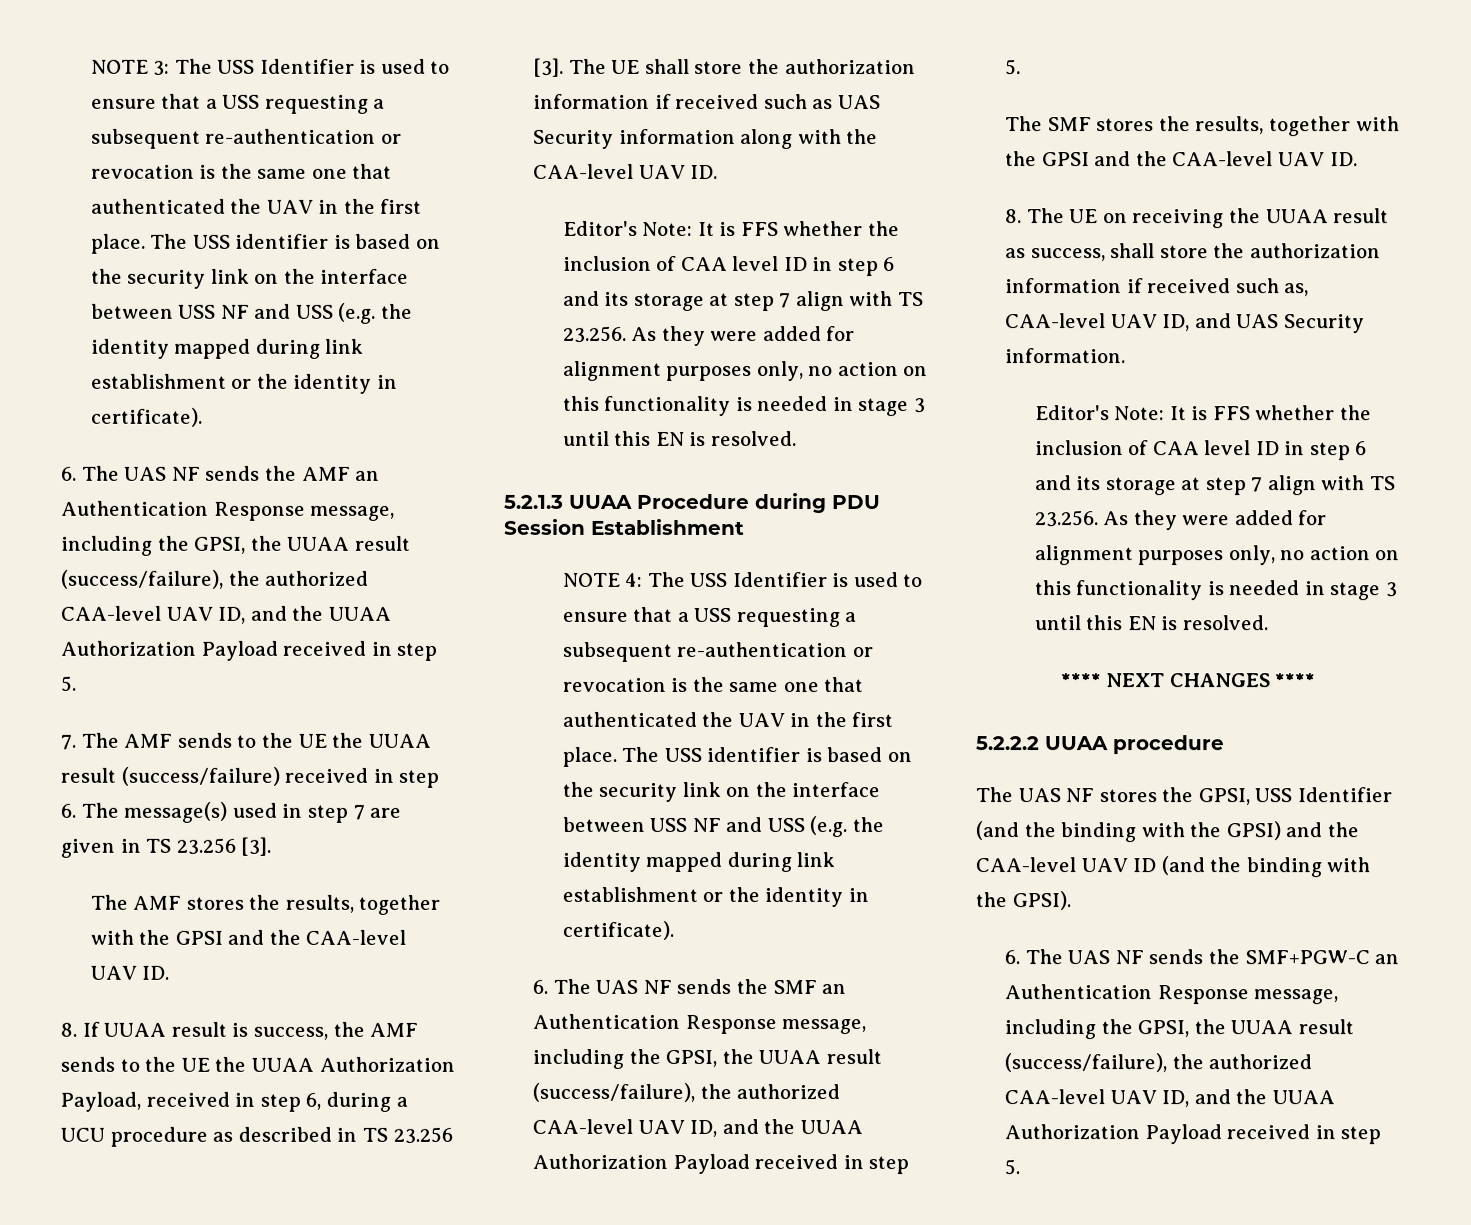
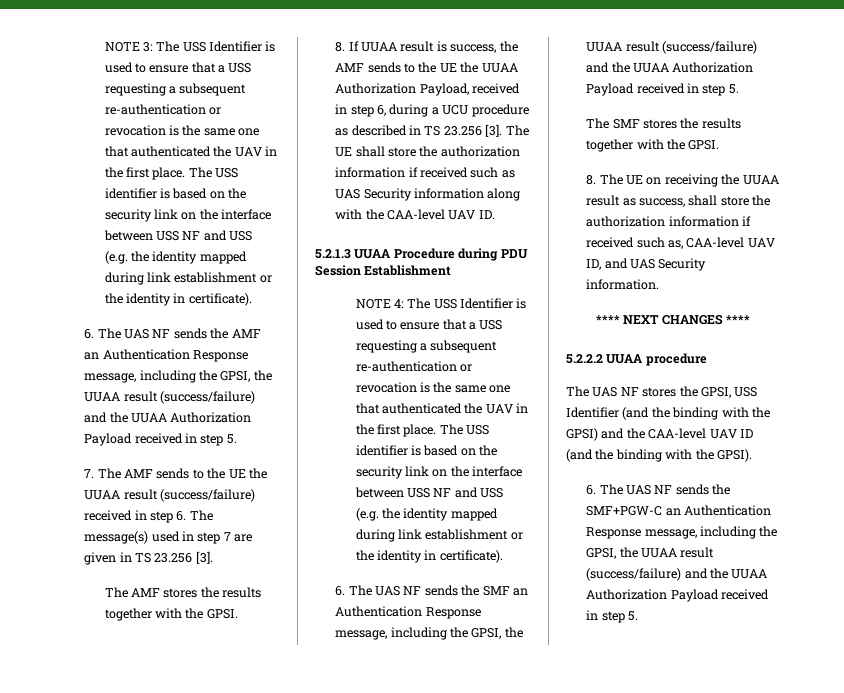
- 6. The UAS NF sends the AMF an Authentication Response message, including the GPSI, the UUAA result (success/failure), the authorized CAA-level UAV ID, and the UUAA Authorization Payload received in step 5.
+ 6. The UAS NF sends the AMF an Authentication Response message, including the GPSI, the UUAA result (success/failure) and the UUAA Authorization Payload received in step 5.
- The AMF stores the results, together with the GPSI and the CAA-level UAV ID.
+ The AMF stores the results together with the GPSI.
  The UE shall store the authorization information if received such as UAS Security information along with the CAA-level UAV ID.
- Editor's Note: It is FFS whether the inclusion of CAA level ID in step 6 and its storage at step 7 align with TS 23.256. As they were added for alignment purposes only, no action on this functionality is needed in stage 3 until this EN is resolved.
- 6. The UAS NF sends the SMF an Authentication Response message, including the GPSI, the UUAA result (success/failure), the authorized CAA-level UAV ID, and the UUAA Authorization Payload received in step 5.
+ 6. The UAS NF sends the SMF an Authentication Response message, including the GPSI, the UUAA result (success/failure) and the UUAA Authorization Payload received in step 5.
- The SMF stores the results, together with the GPSI and the CAA-level UAV ID.
+ The SMF stores the results together with the GPSI.
  8. The UE on receiving the UUAA result as success, shall store the authorization information if received such as, CAA-level UAV ID, and UAS Security information.
- Editor's Note: It is FFS whether the inclusion of CAA level ID in step 6 and its storage at step 7 align with TS 23.256. As they were added for alignment purposes only, no action on this functionality is needed in stage 3 until this EN is resolved.
- 6. The UAS NF sends the SMF+PGW-C an Authentication Response message, including the GPSI, the UUAA result (success/failure), the authorized CAA-level UAV ID, and the UUAA Authorization Payload received in step 5.
+ 6. The UAS NF sends the SMF+PGW-C an Authentication Response message, including the GPSI, the UUAA result (success/failure) and the UUAA Authorization Payload received in step 5.

